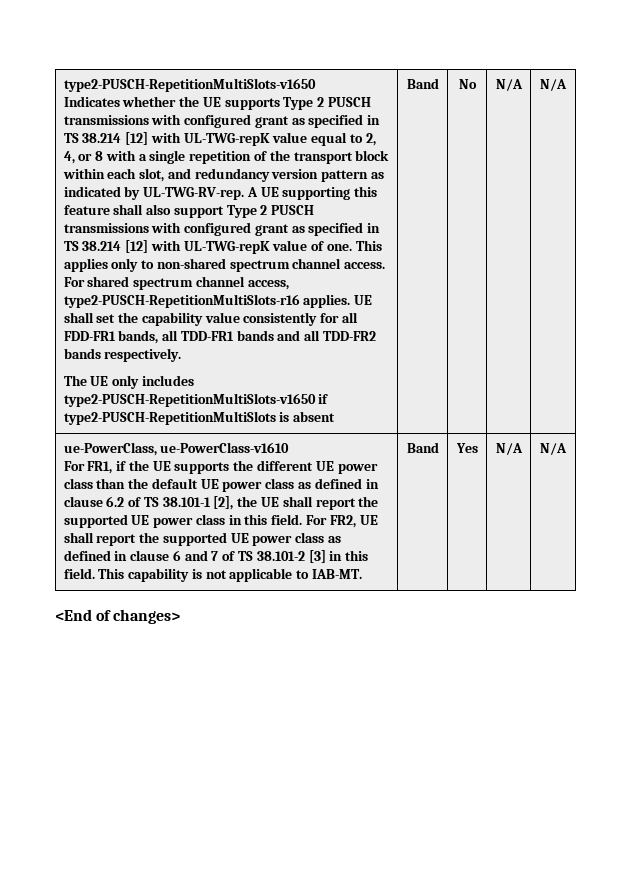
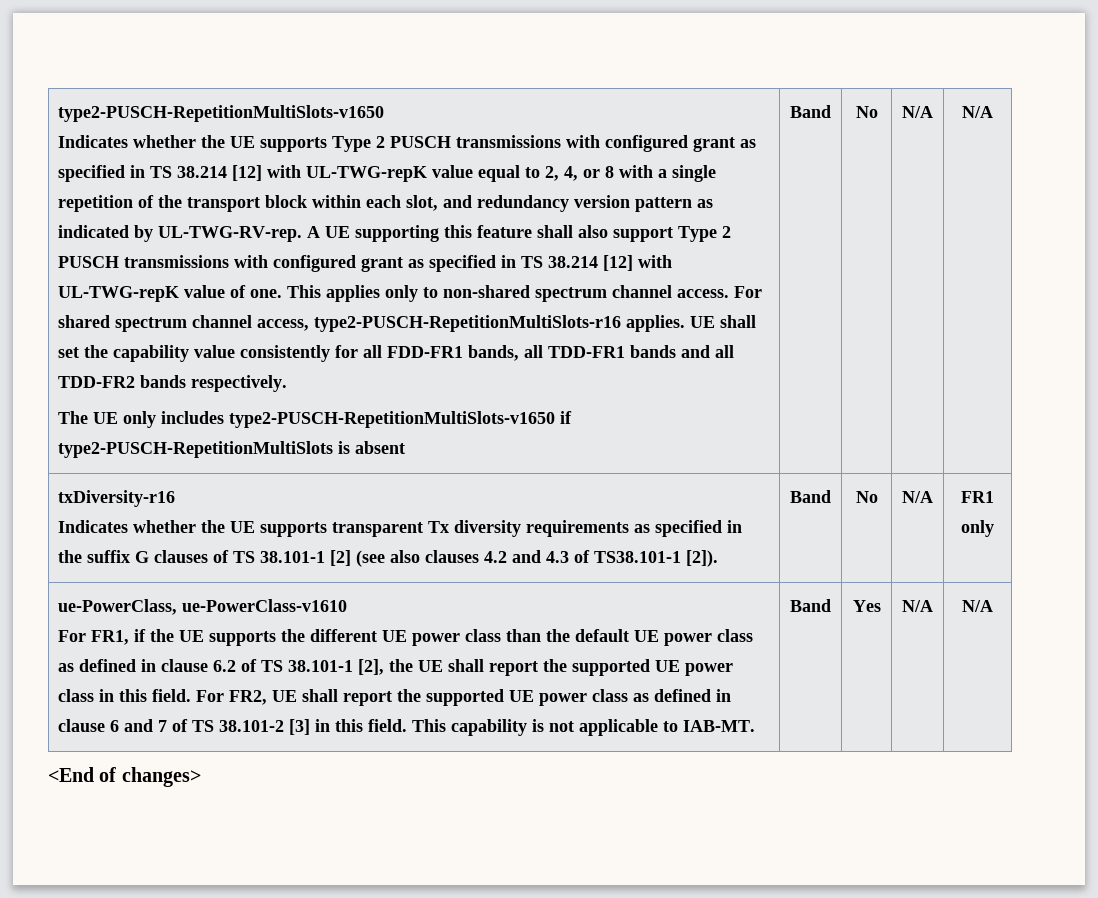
+ txDiversity-r16
+ Indicates whether the UE supports transparent Tx diversity requirements as specified in the suffix G clauses of TS 38.101-1 [2] (see also clauses 4.2 and 4.3 of TS38.101-1 [2]). | Band | No | N/A | FR1 only

